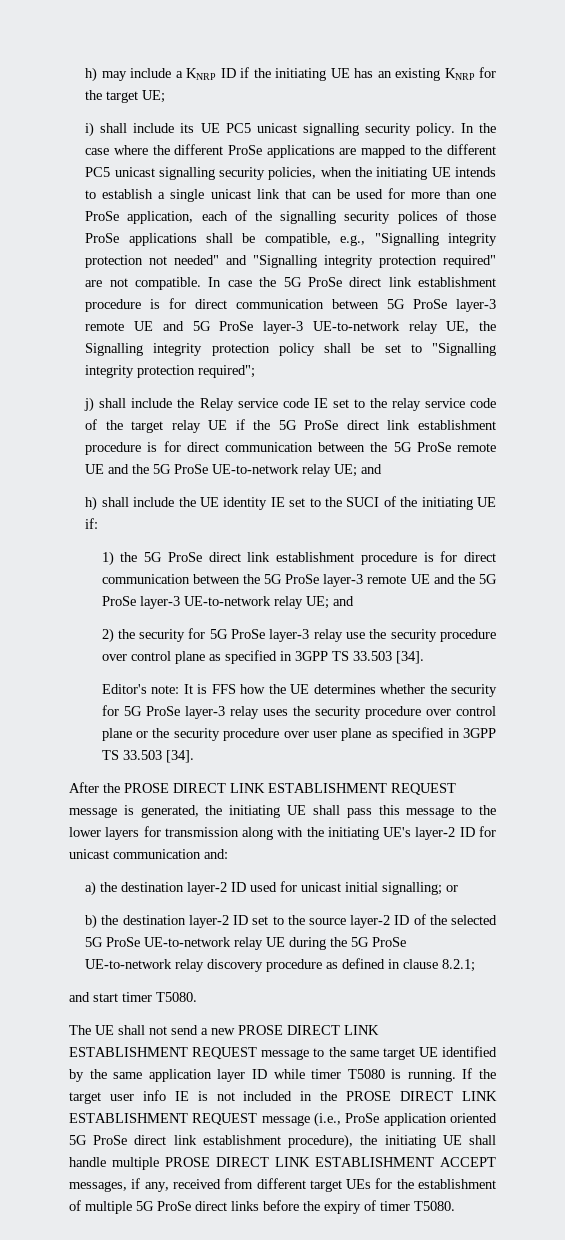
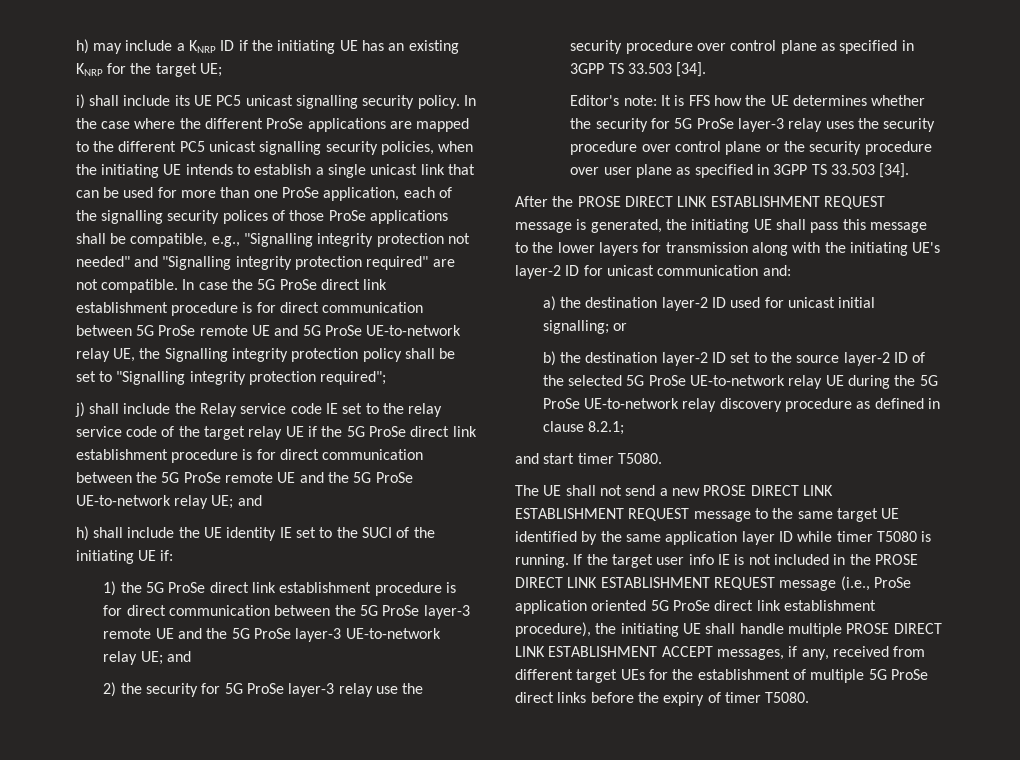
- In case the 5G ProSe direct link establishment procedure is for direct communication between 5G ProSe layer-3 remote UE and 5G ProSe layer-3 UE-to-network relay UE, the Signalling integrity protection policy shall be set to "Signalling integrity protection required";
+ In case the 5G ProSe direct link establishment procedure is for direct communication between 5G ProSe remote UE and 5G ProSe UE-to-network relay UE, the Signalling integrity protection policy shall be set to "Signalling integrity protection required";

